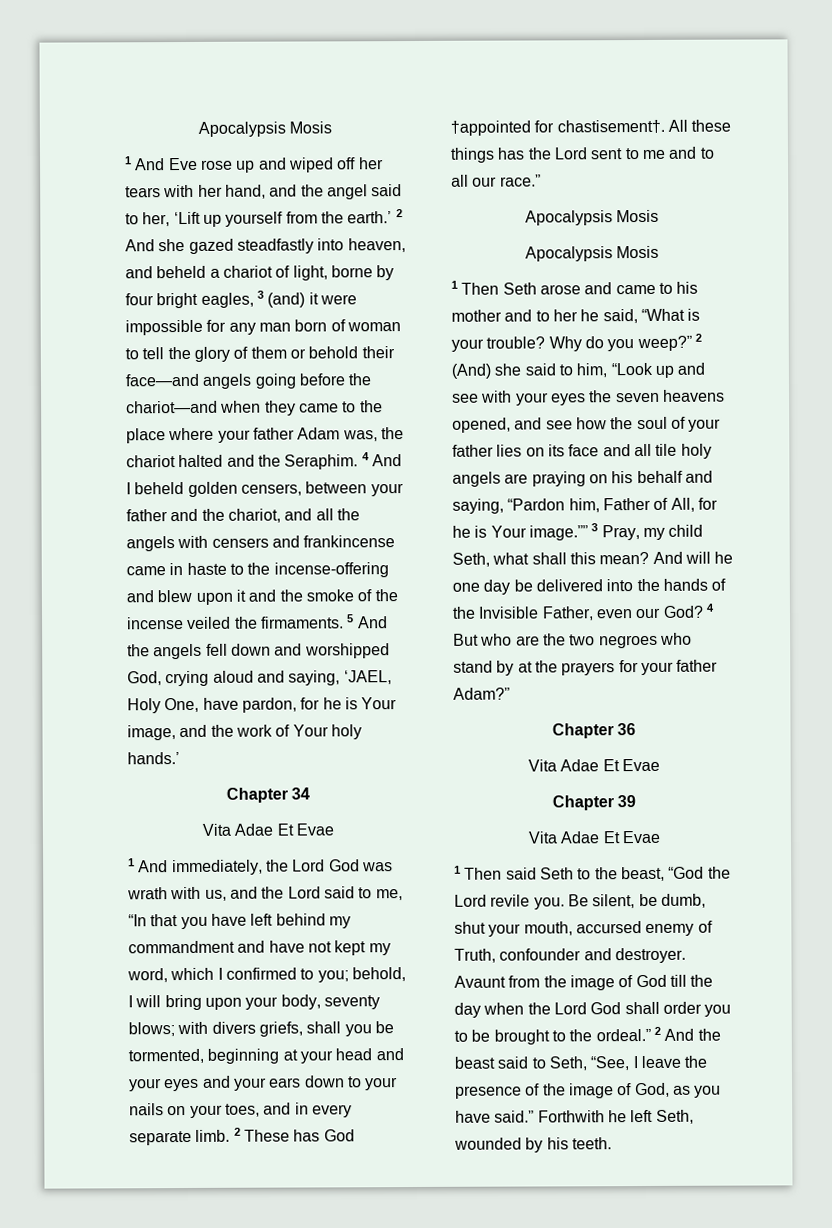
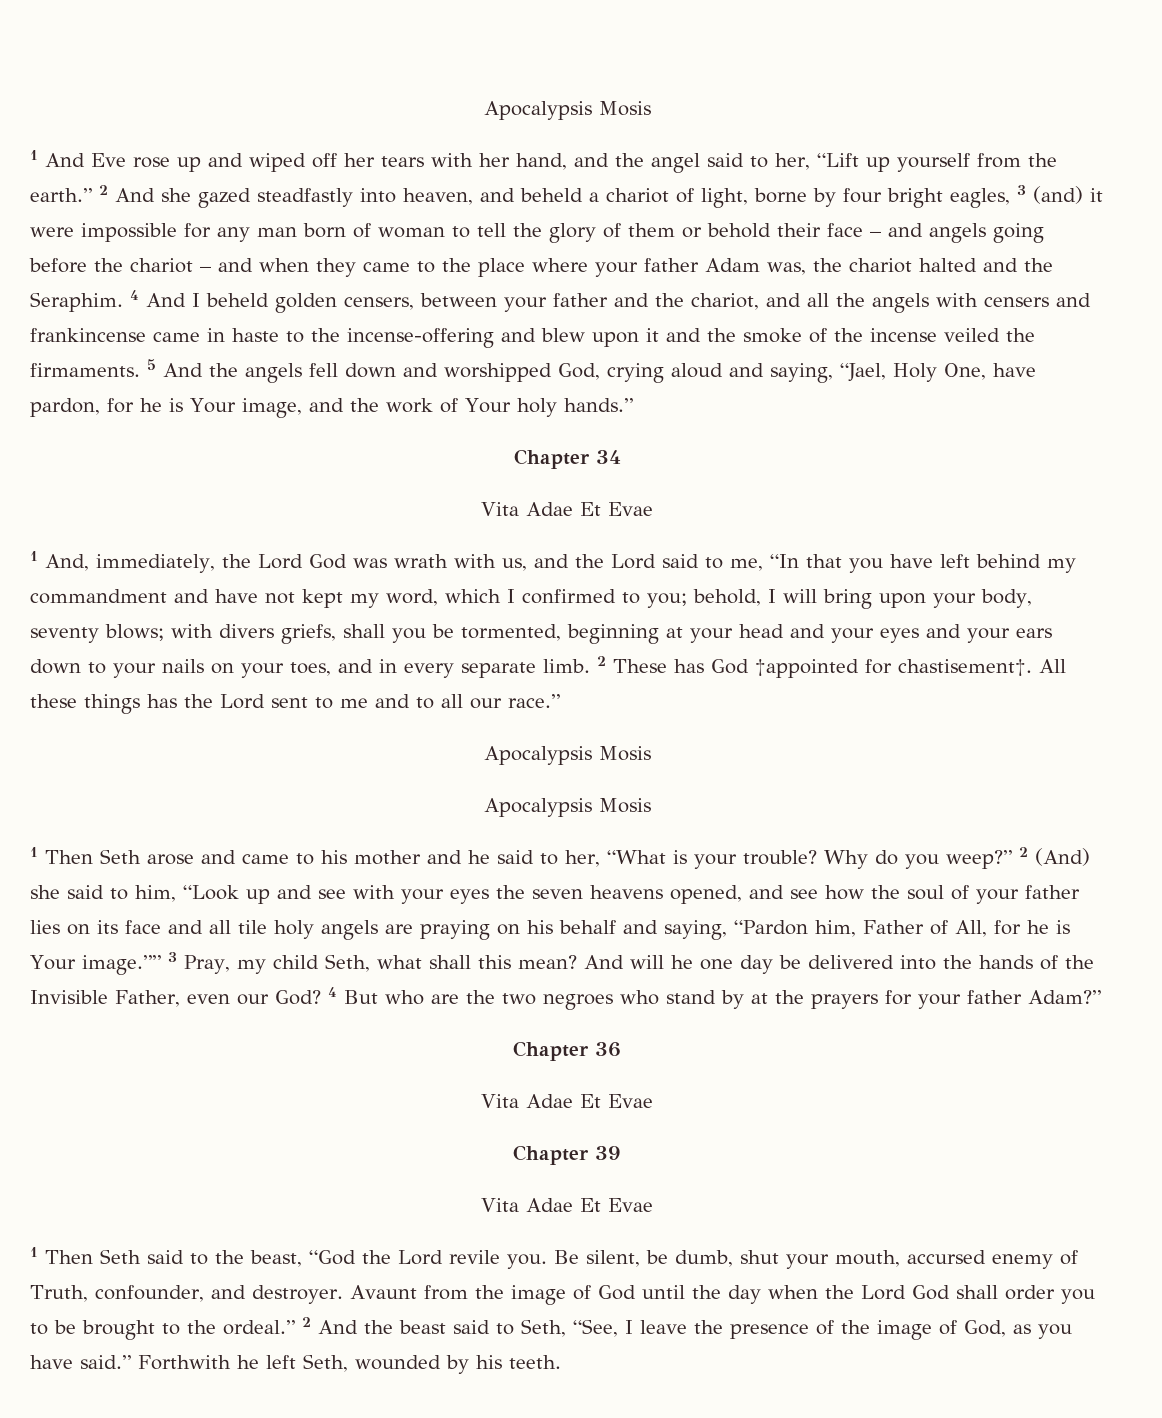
- 1 And Eve rose up and wiped off her tears with her hand, and the angel said to her, ‘Lift up yourself from the earth.’
+ 1 And Eve rose up and wiped off her tears with her hand, and the angel said to her, “Lift up yourself from the earth.”
- 2 And she gazed steadfastly into heaven, and beheld a chariot of light, borne by four bright eagles, 3 (and) it were impossible for any man born of woman to tell the glory of them or behold their face—and angels going before the chariot—and when they came to the place where your father Adam was, the chariot halted and the Seraphim.
+ 2 And she gazed steadfastly into heaven, and beheld a chariot of light, borne by four bright eagles, 3 (and) it were impossible for any man born of woman to tell the glory of them or behold their face – and angels going before the chariot – and when they came to the place where your father Adam was, the chariot halted and the Seraphim.
- 5 And the angels fell down and worshipped God, crying aloud and saying, ‘JAEL, Holy One, have pardon, for he is Your image, and the work of Your holy hands.’
+ 5 And the angels fell down and worshipped God, crying aloud and saying, “Jael, Holy One, have pardon, for he is Your image, and the work of Your holy hands.”
- 1 And immediately, the Lord God was wrath with us, and the Lord said to me, “In that you have left behind my commandment and have not kept my word, which I confirmed to you;
+ 1 And, immediately, the Lord God was wrath with us, and the Lord said to me, “In that you have left behind my commandment and have not kept my word, which I confirmed to you;
- 1 Then Seth arose and came to his mother and to her he said, “What is your trouble?
+ 1 Then Seth arose and came to his mother and he said to her, “What is your trouble?
- 1 Then said Seth to the beast, “God the Lord revile you.
+ 1 Then Seth said to the beast, “God the Lord revile you.
- Be silent, be dumb, shut your mouth, accursed enemy of Truth, confounder and destroyer.
+ Be silent, be dumb, shut your mouth, accursed enemy of Truth, confounder, and destroyer.
- Avaunt from the image of God till the day when the Lord God shall order you to be brought to the ordeal.”
+ Avaunt from the image of God until the day when the Lord God shall order you to be brought to the ordeal.”

